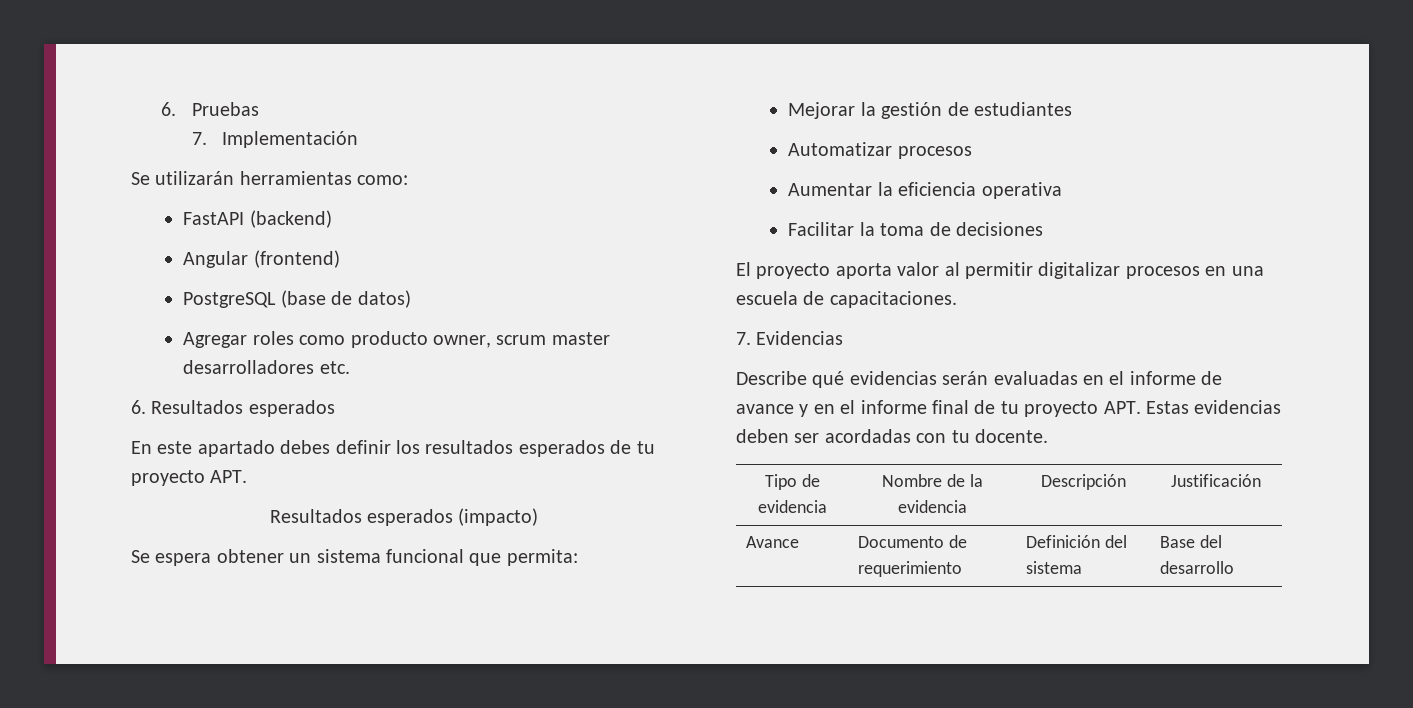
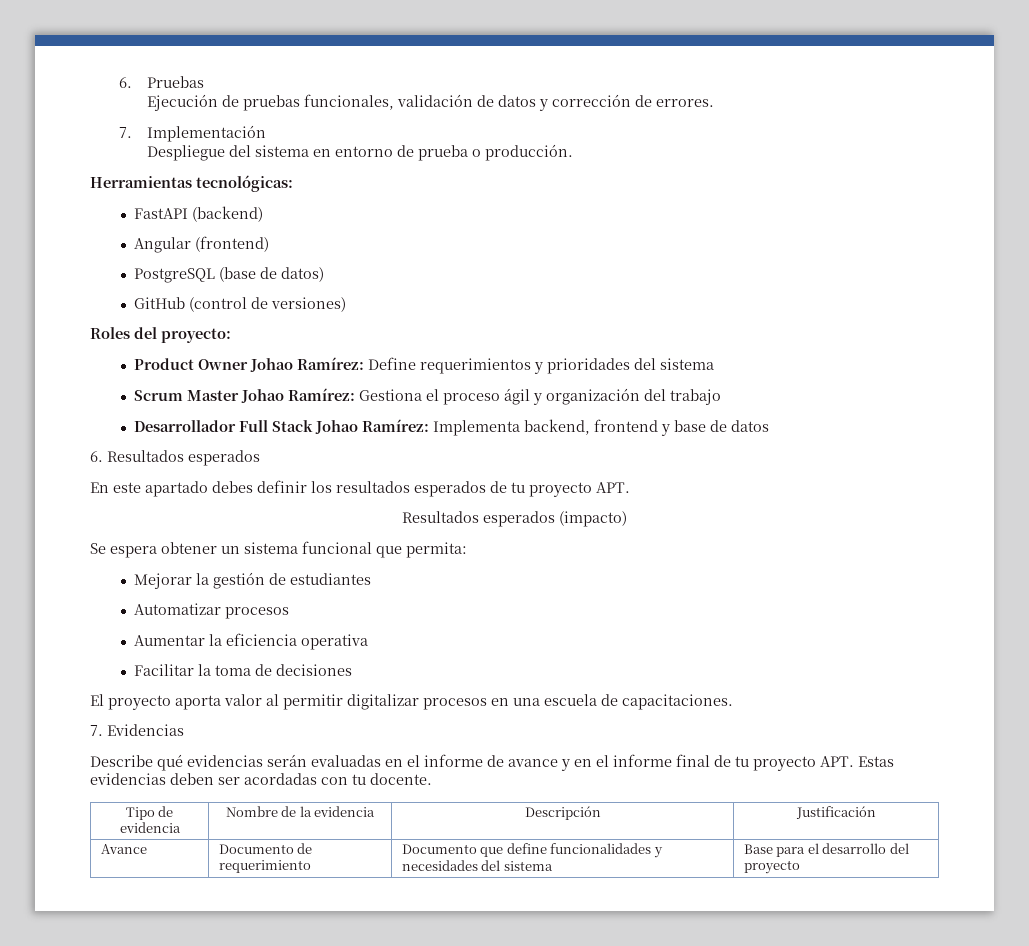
+ Ejecución de pruebas funcionales, validación de datos y corrección de errores.
  7. Implementación
- Se utilizarán herramientas como:
+ Despliegue del sistema en entorno de prueba o producción.
+ Herramientas tecnológicas:
- Agregar roles como producto owner, scrum master desarrolladores etc.
+ GitHub (control de versiones)
+ Roles del proyecto:
+ Product Owner Johao Ramírez: Define requerimientos y prioridades del sistema
+ Scrum Master Johao Ramírez: Gestiona el proceso ágil y organización del trabajo
+ Desarrollador Full Stack Johao Ramírez: Implementa backend, frontend y base de datos
- Avance | Documento de requerimiento | Definición del sistema | Base del desarrollo
+ Avance | Documento de requerimiento | Documento que define funcionalidades y necesidades del sistema | Base para el desarrollo del proyecto

